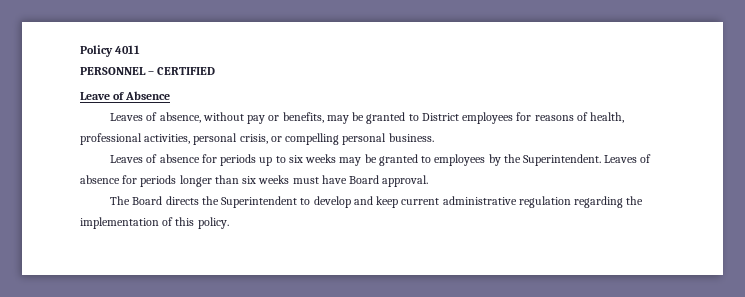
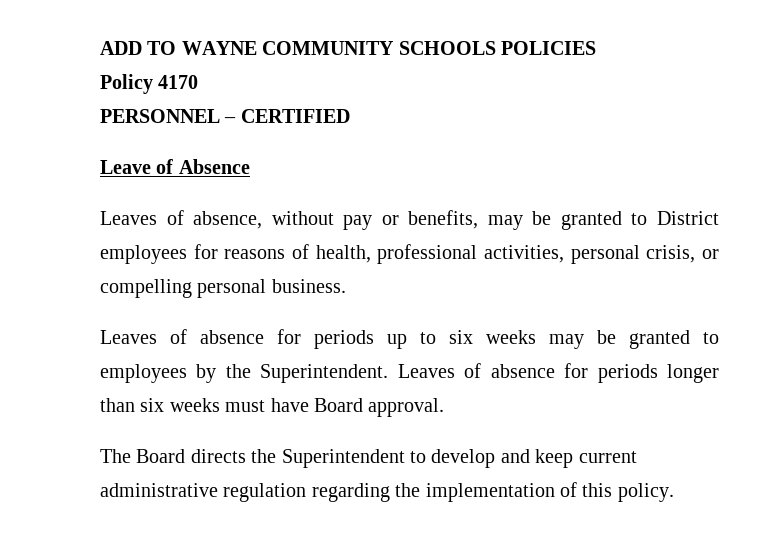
- Policy 4011
+ ADD TO WAYNE COMMUNITY SCHOOLS POLICIES
+ Policy 4170

